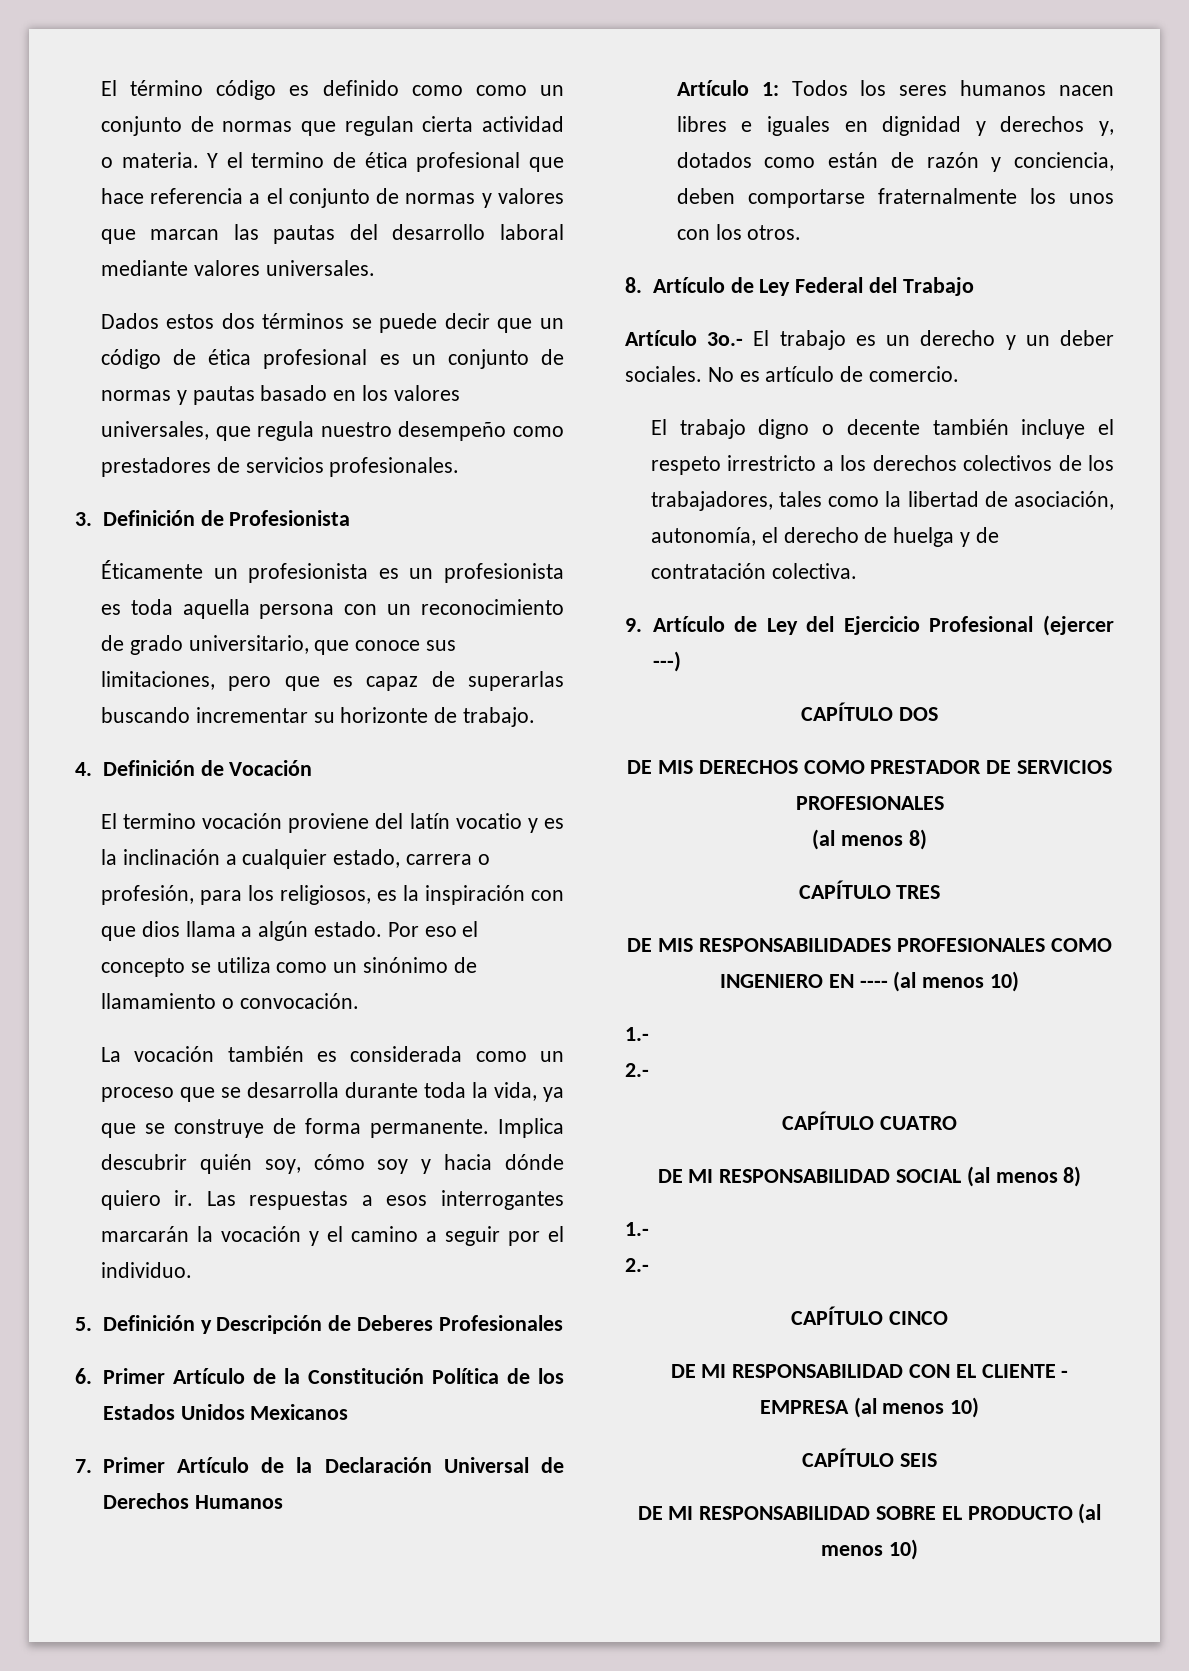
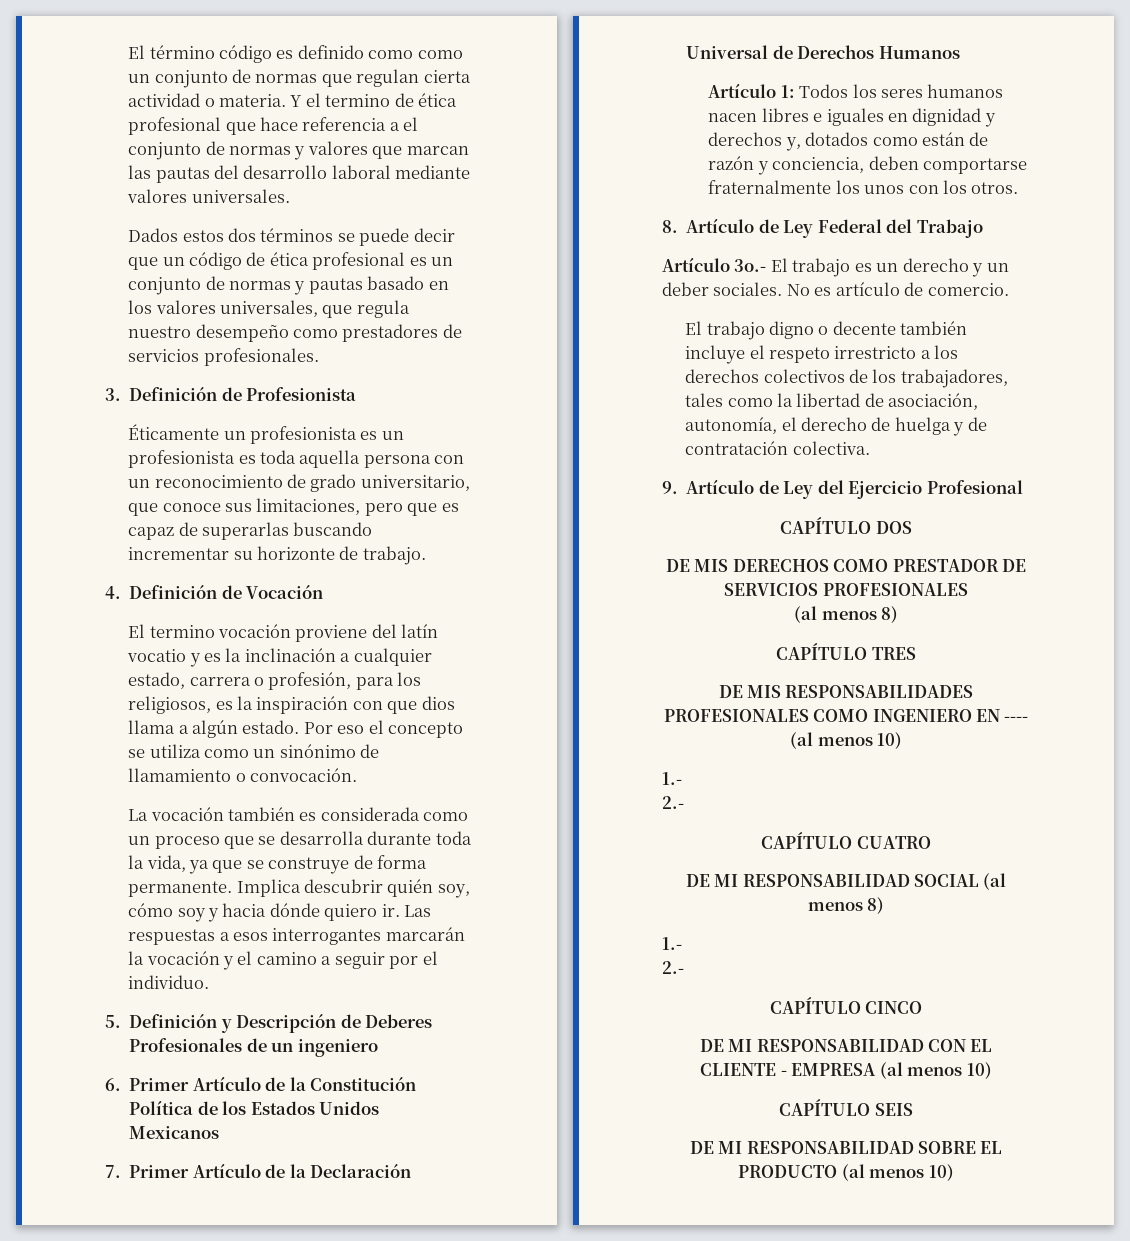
- 5. Definición y Descripción de Deberes Profesionales
+ 5. Definición y Descripción de Deberes Profesionales de un ingeniero
- 9. Artículo de Ley del Ejercicio Profesional (ejercer ---)
+ 9. Artículo de Ley del Ejercicio Profesional

